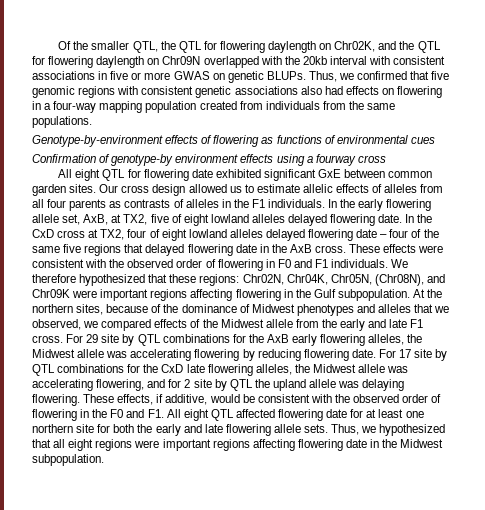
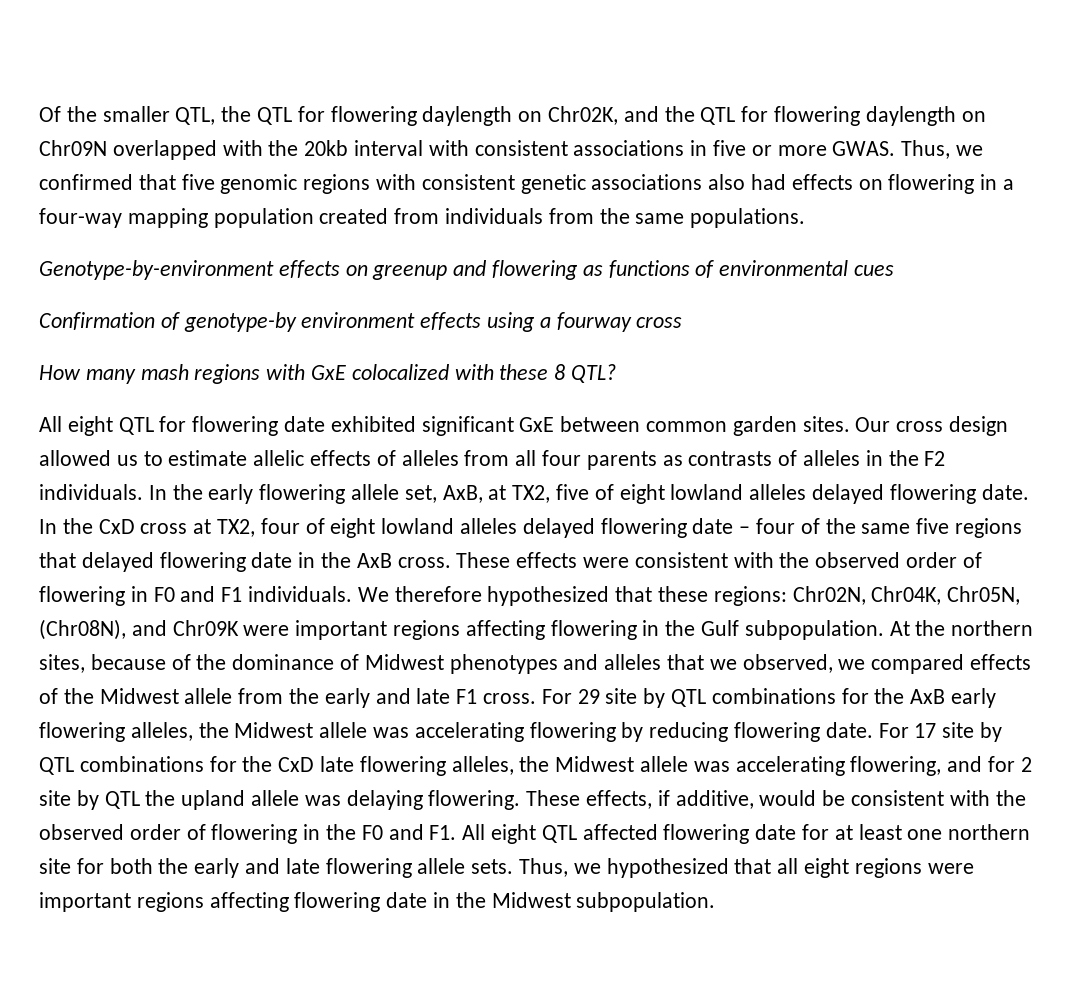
- Of the smaller QTL, the QTL for flowering daylength on Chr02K, and the QTL for flowering daylength on Chr09N overlapped with the 20kb interval with consistent associations in five or more GWAS on genetic BLUPs.
+ Of the smaller QTL, the QTL for flowering daylength on Chr02K, and the QTL for flowering daylength on Chr09N overlapped with the 20kb interval with consistent associations in five or more GWAS.
- Genotype-by-environment effects of flowering as functions of environmental cues
+ Genotype-by-environment effects on greenup and flowering as functions of environmental cues
+ How many mash regions with GxE colocalized with these 8 QTL?
- Our cross design allowed us to estimate allelic effects of alleles from all four parents as contrasts of alleles in the F1 individuals.
+ Our cross design allowed us to estimate allelic effects of alleles from all four parents as contrasts of alleles in the F2 individuals.

